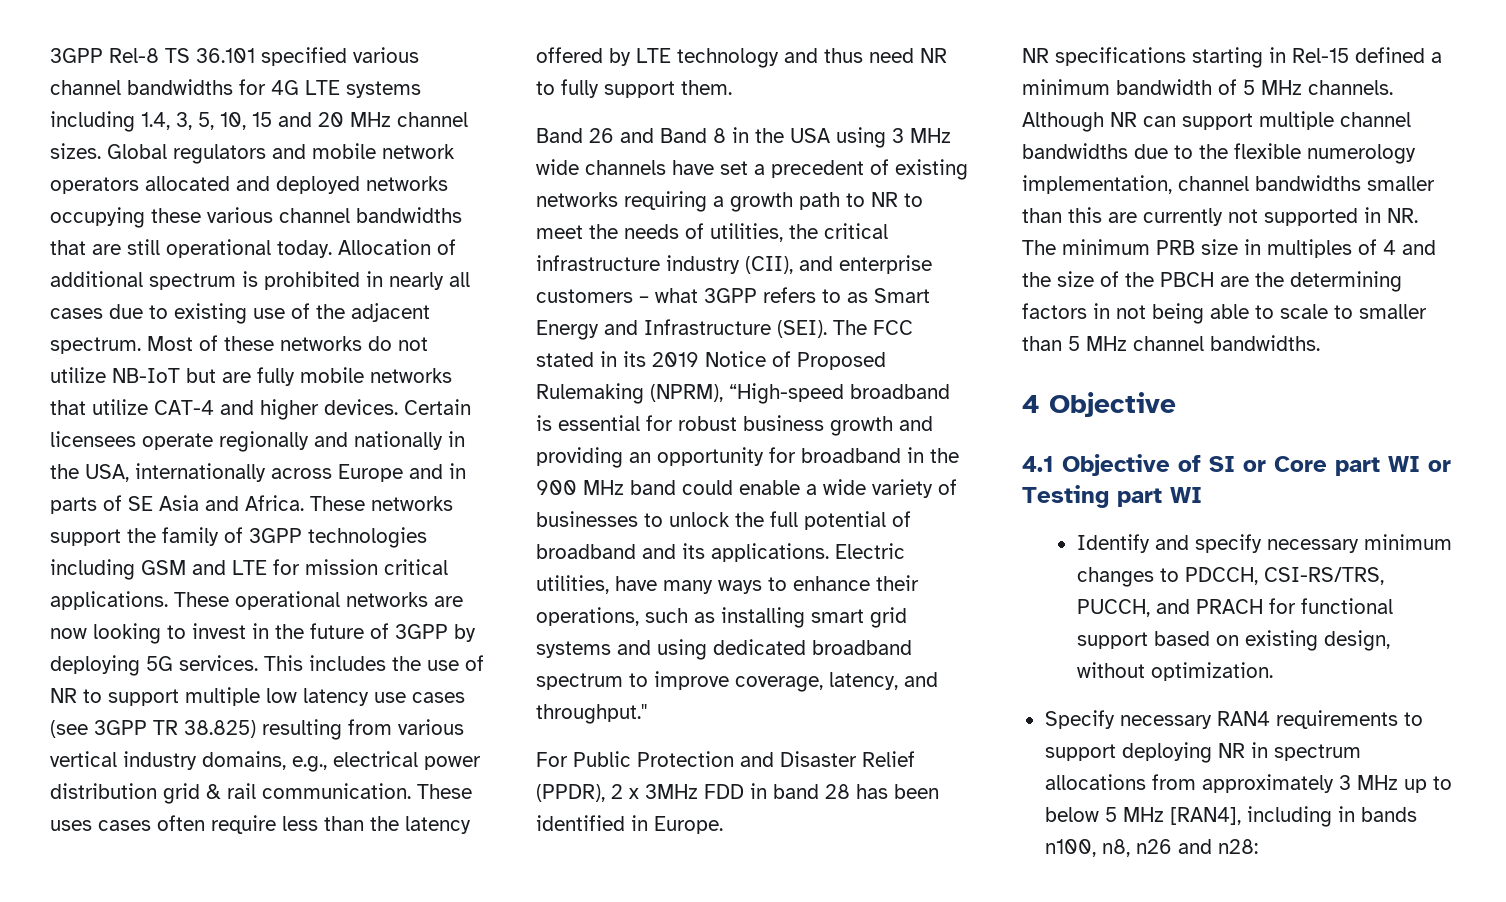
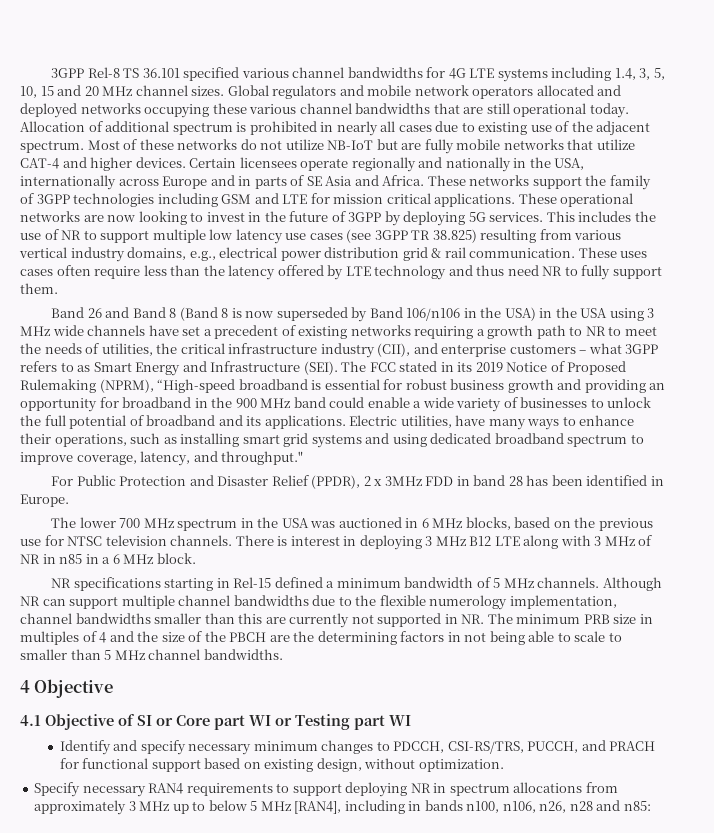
- Band 26 and Band 8 in the USA using 3 MHz wide channels have set a precedent of existing networks requiring a growth path to NR to meet the needs of utilities, the critical infrastructure industry (CII), and enterprise customers – what 3GPP refers to as Smart Energy and Infrastructure (SEI).
+ Band 26 and Band 8 (Band 8 is now superseded by Band 106/n106 in the USA) in the USA using 3 MHz wide channels have set a precedent of existing networks requiring a growth path to NR to meet the needs of utilities, the critical infrastructure industry (CII), and enterprise customers – what 3GPP refers to as Smart Energy and Infrastructure (SEI).
+ The lower 700 MHz spectrum in the USA was auctioned in 6 MHz blocks, based on the previous use for NTSC television channels. There is interest in deploying 3 MHz B12 LTE along with 3 MHz of NR in n85 in a 6 MHz block.
- Specify necessary RAN4 requirements to support deploying NR in spectrum allocations from approximately 3 MHz up to below 5 MHz [RAN4], including in bands n100, n8, n26 and n28:
+ Specify necessary RAN4 requirements to support deploying NR in spectrum allocations from approximately 3 MHz up to below 5 MHz [RAN4], including in bands n100, n106, n26, n28 and n85:

